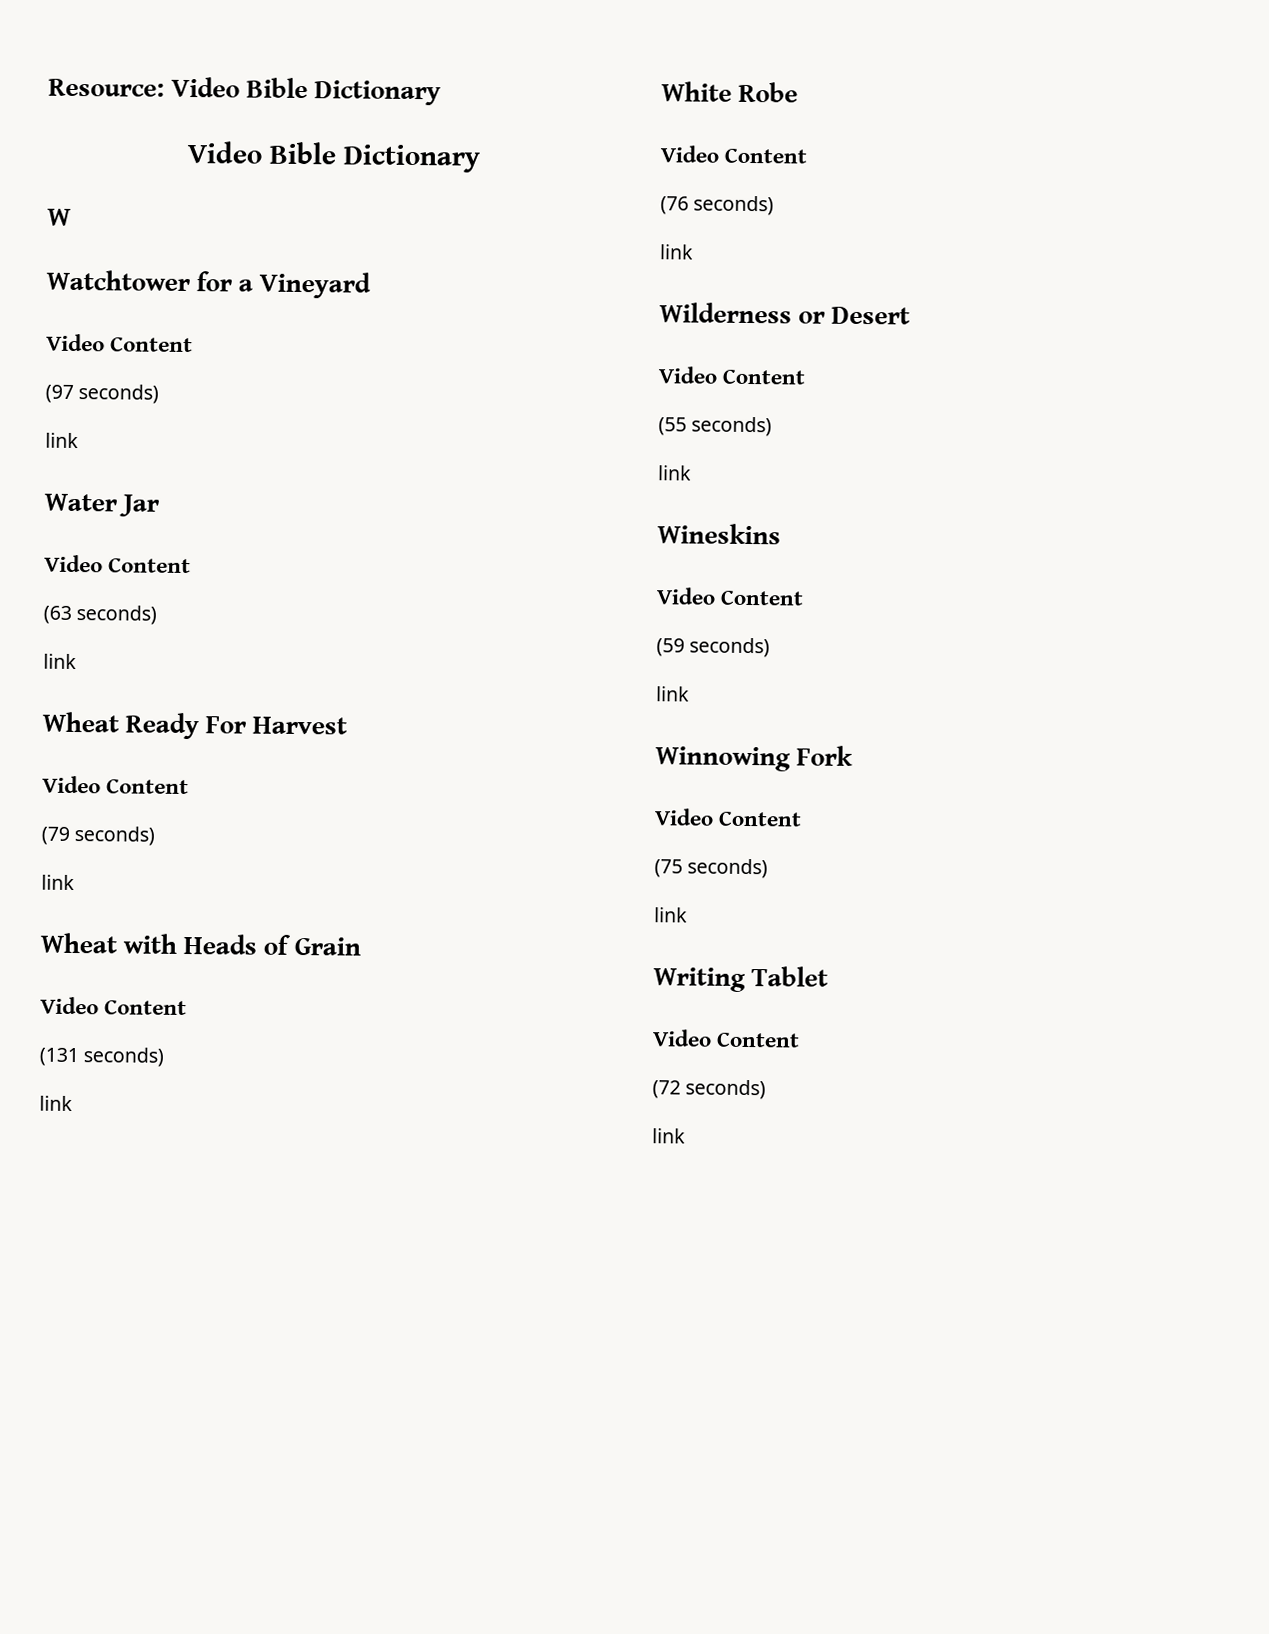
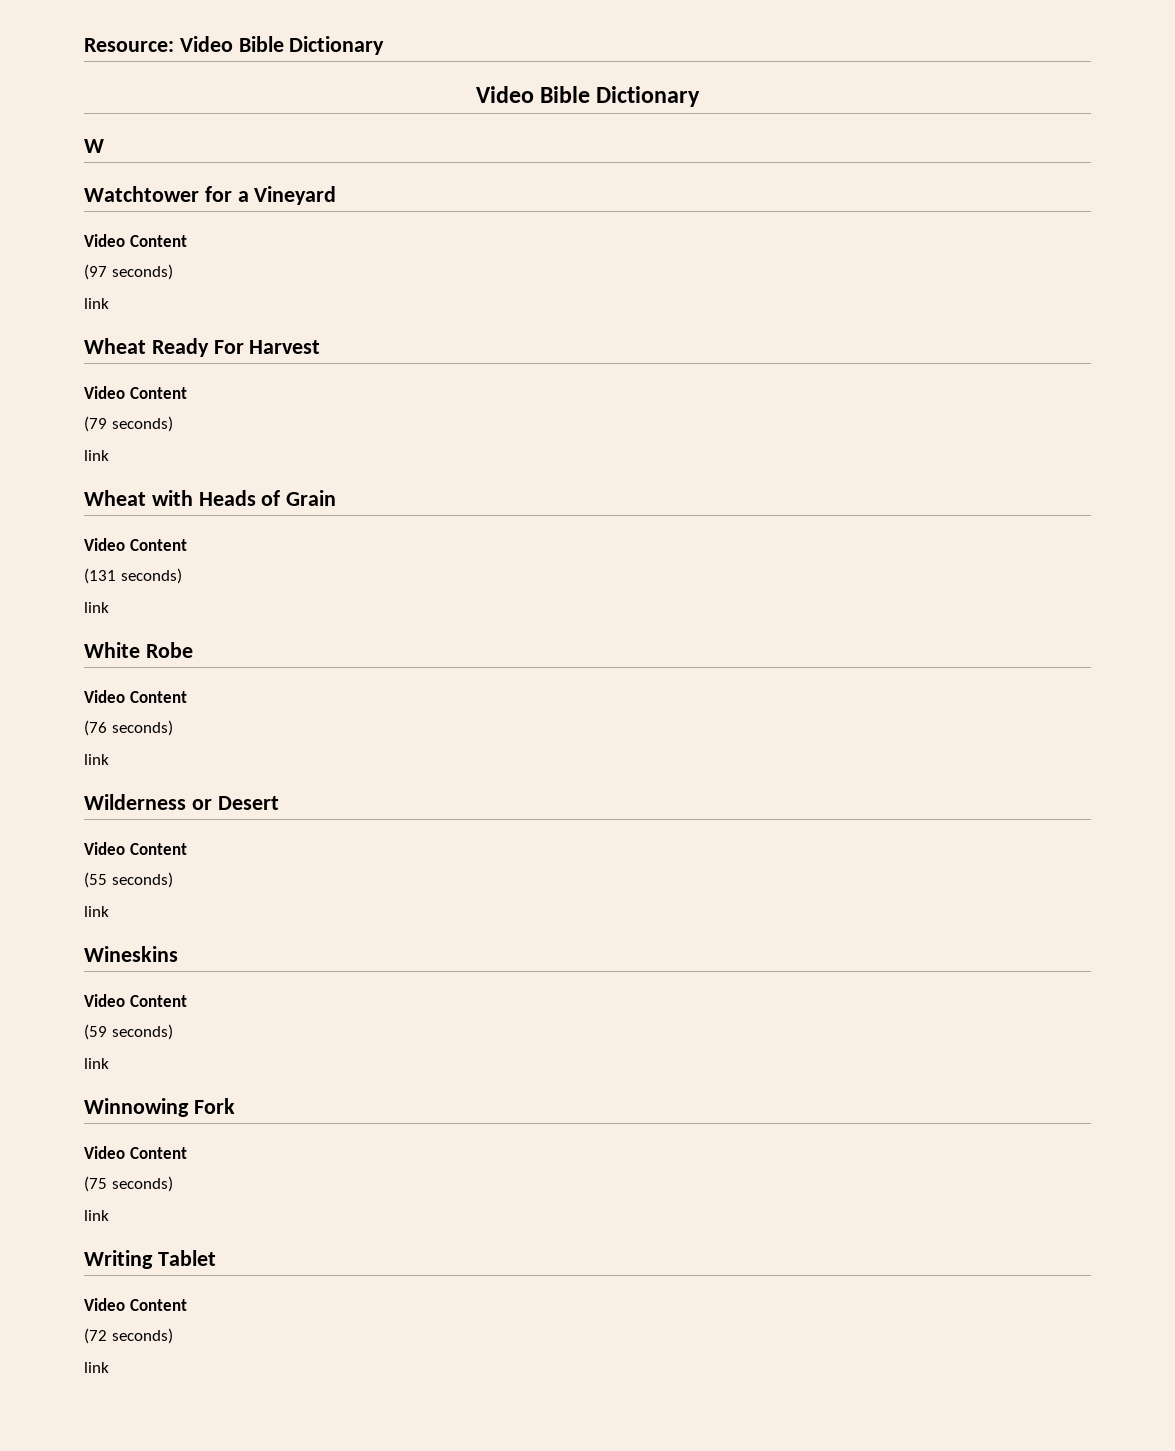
- Water Jar
- Video Content
- (63 seconds)
- link

